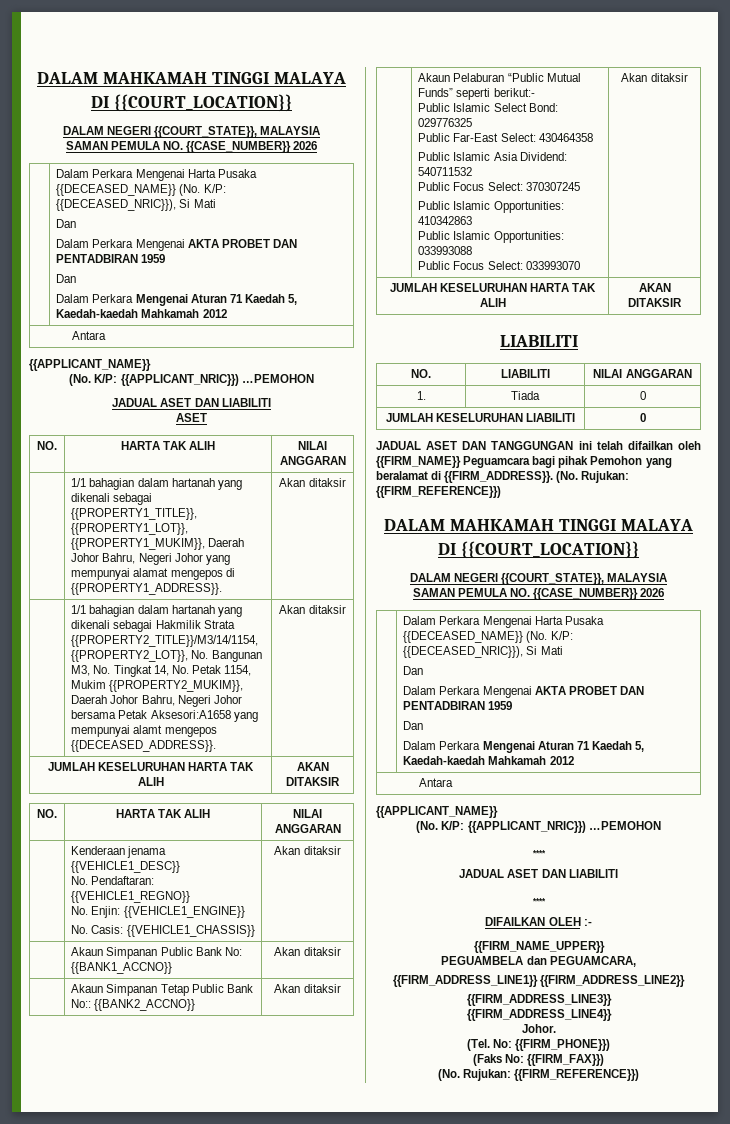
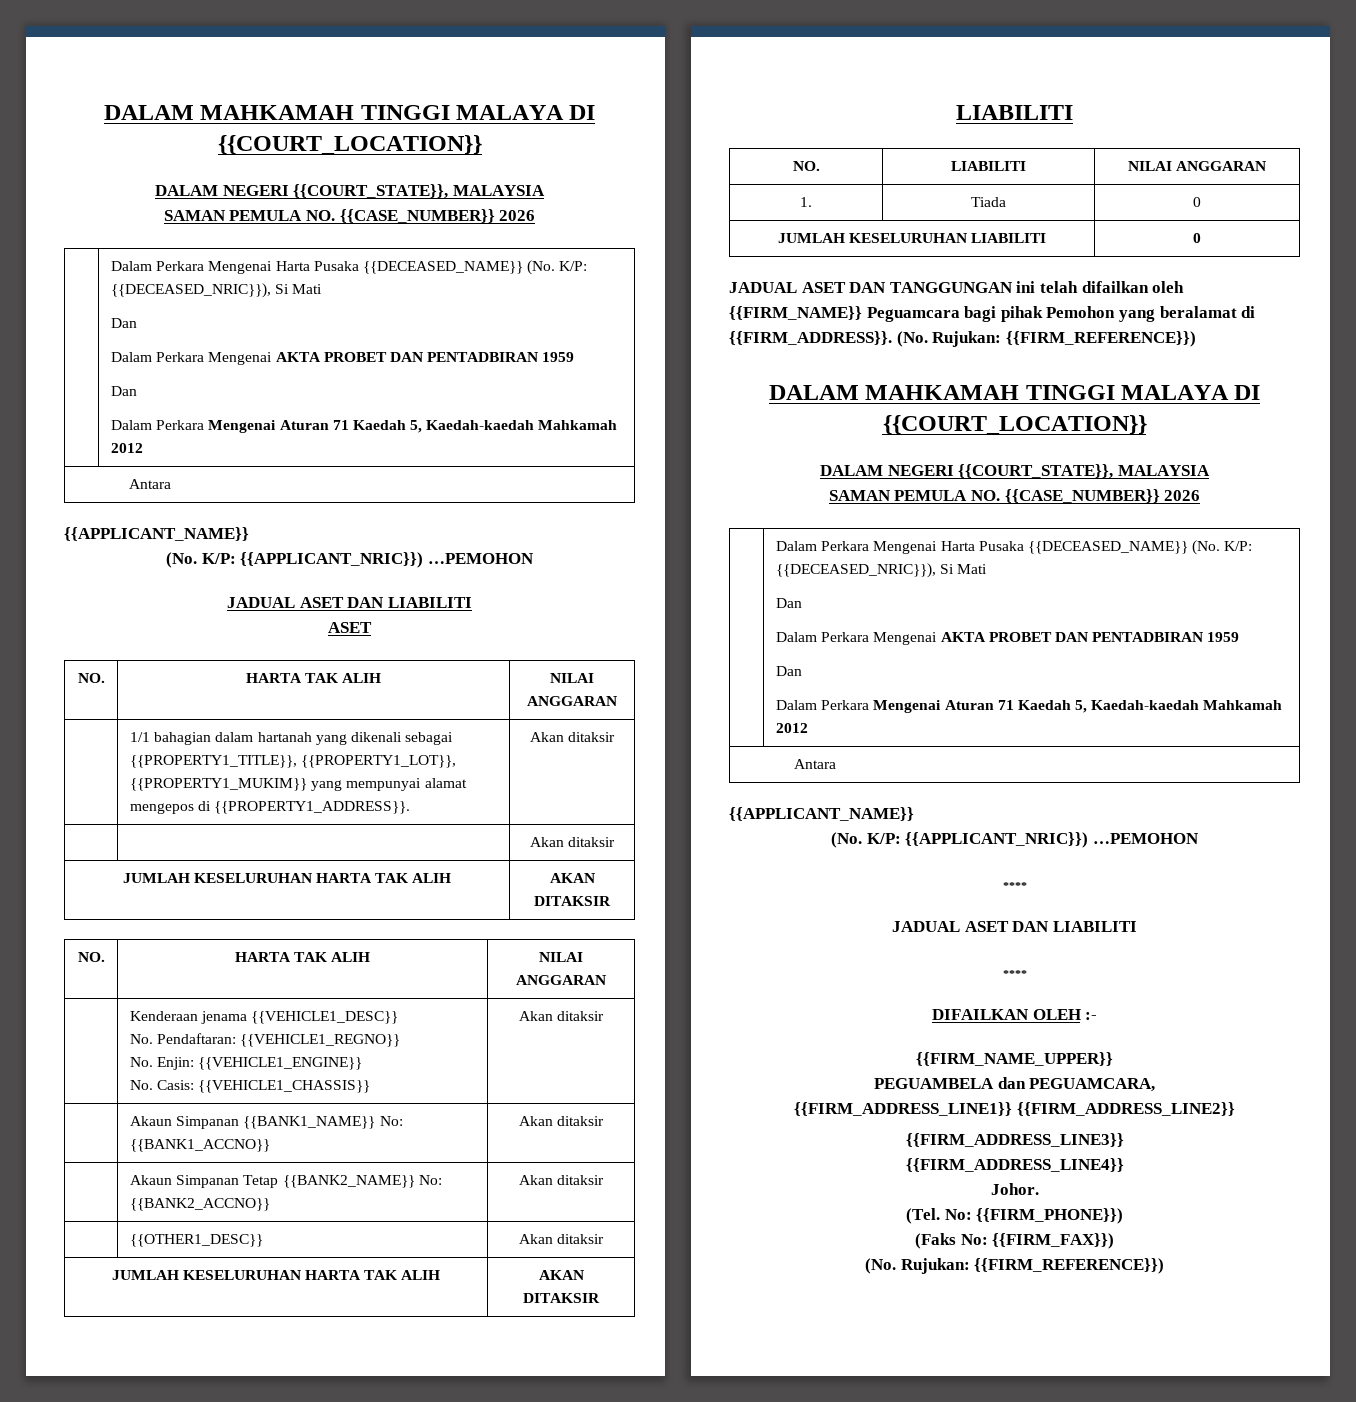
- | 1/1 bahagian dalam hartanah yang dikenali sebagai {{PROPERTY1_TITLE}}, {{PROPERTY1_LOT}}, {{PROPERTY1_MUKIM}}, Daerah Johor Bahru, Negeri Johor yang mempunyai alamat mengepos di {{PROPERTY1_ADDRESS}}. | Akan ditaksir
+ | 1/1 bahagian dalam hartanah yang dikenali sebagai {{PROPERTY1_TITLE}}, {{PROPERTY1_LOT}}, {{PROPERTY1_MUKIM}} yang mempunyai alamat mengepos di {{PROPERTY1_ADDRESS}}. | Akan ditaksir
- | 1/1 bahagian dalam hartanah yang dikenali sebagai Hakmilik Strata {{PROPERTY2_TITLE}}/M3/14/1154, {{PROPERTY2_LOT}}, No. Bangunan M3, No. Tingkat 14, No. Petak 1154, Mukim {{PROPERTY2_MUKIM}}, Daerah Johor Bahru, Negeri Johor bersama Petak Aksesori:A1658 yang mempunyai alamt mengepos {{DECEASED_ADDRESS}}. | Akan ditaksir
+ | | Akan ditaksir
- | Akaun Simpanan Public Bank No: {{BANK1_ACCNO}} | Akan ditaksir
+ | Akaun Simpanan {{BANK1_NAME}} No: {{BANK1_ACCNO}} | Akan ditaksir
- | Akaun Simpanan Tetap Public Bank No:: {{BANK2_ACCNO}} | Akan ditaksir
+ | Akaun Simpanan Tetap {{BANK2_NAME}} No: {{BANK2_ACCNO}} | Akan ditaksir
- | Akaun Pelaburan “Public Mutual Funds” seperti berikut:-
- Public Islamic Select Bond: 029776325
- Public Far-East Select: 430464358
- Public Islamic Asia Dividend: 540711532
- Public Focus Select: 370307245
- Public Islamic Opportunities: 410342863
- Public Islamic Opportunities: 033993088
- Public Focus Select: 033993070 | Akan ditaksir
+ | {{OTHER1_DESC}} | Akan ditaksir

